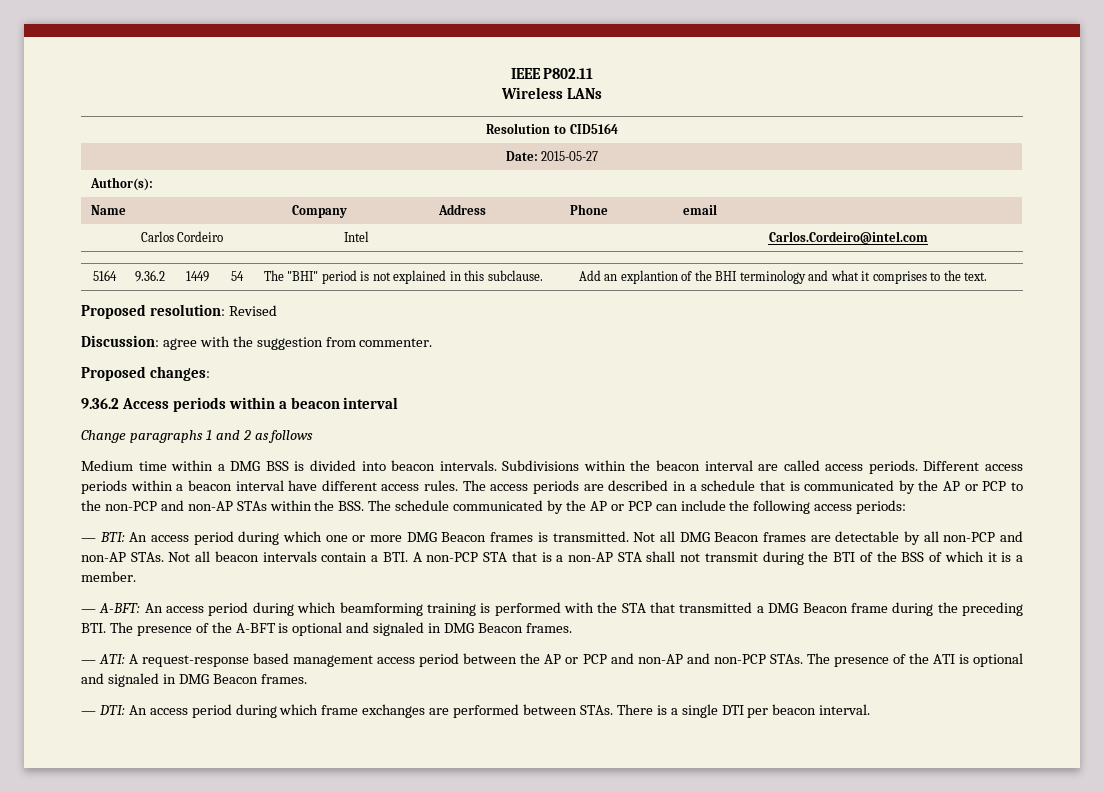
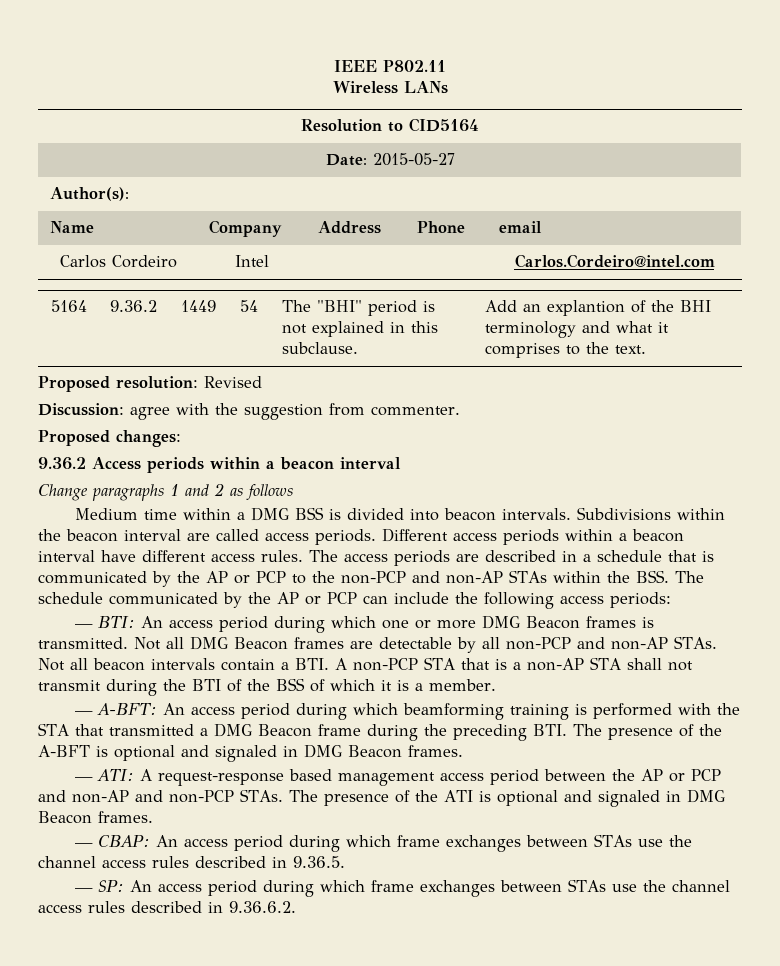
- — DTI: An access period during which frame exchanges are performed between STAs. There is a single DTI per beacon interval.
+ — CBAP: An access period during which frame exchanges between STAs use the channel access rules described in 9.36.5.
+ — SP: An access period during which frame exchanges between STAs use the channel access rules described in 9.36.6.2.

